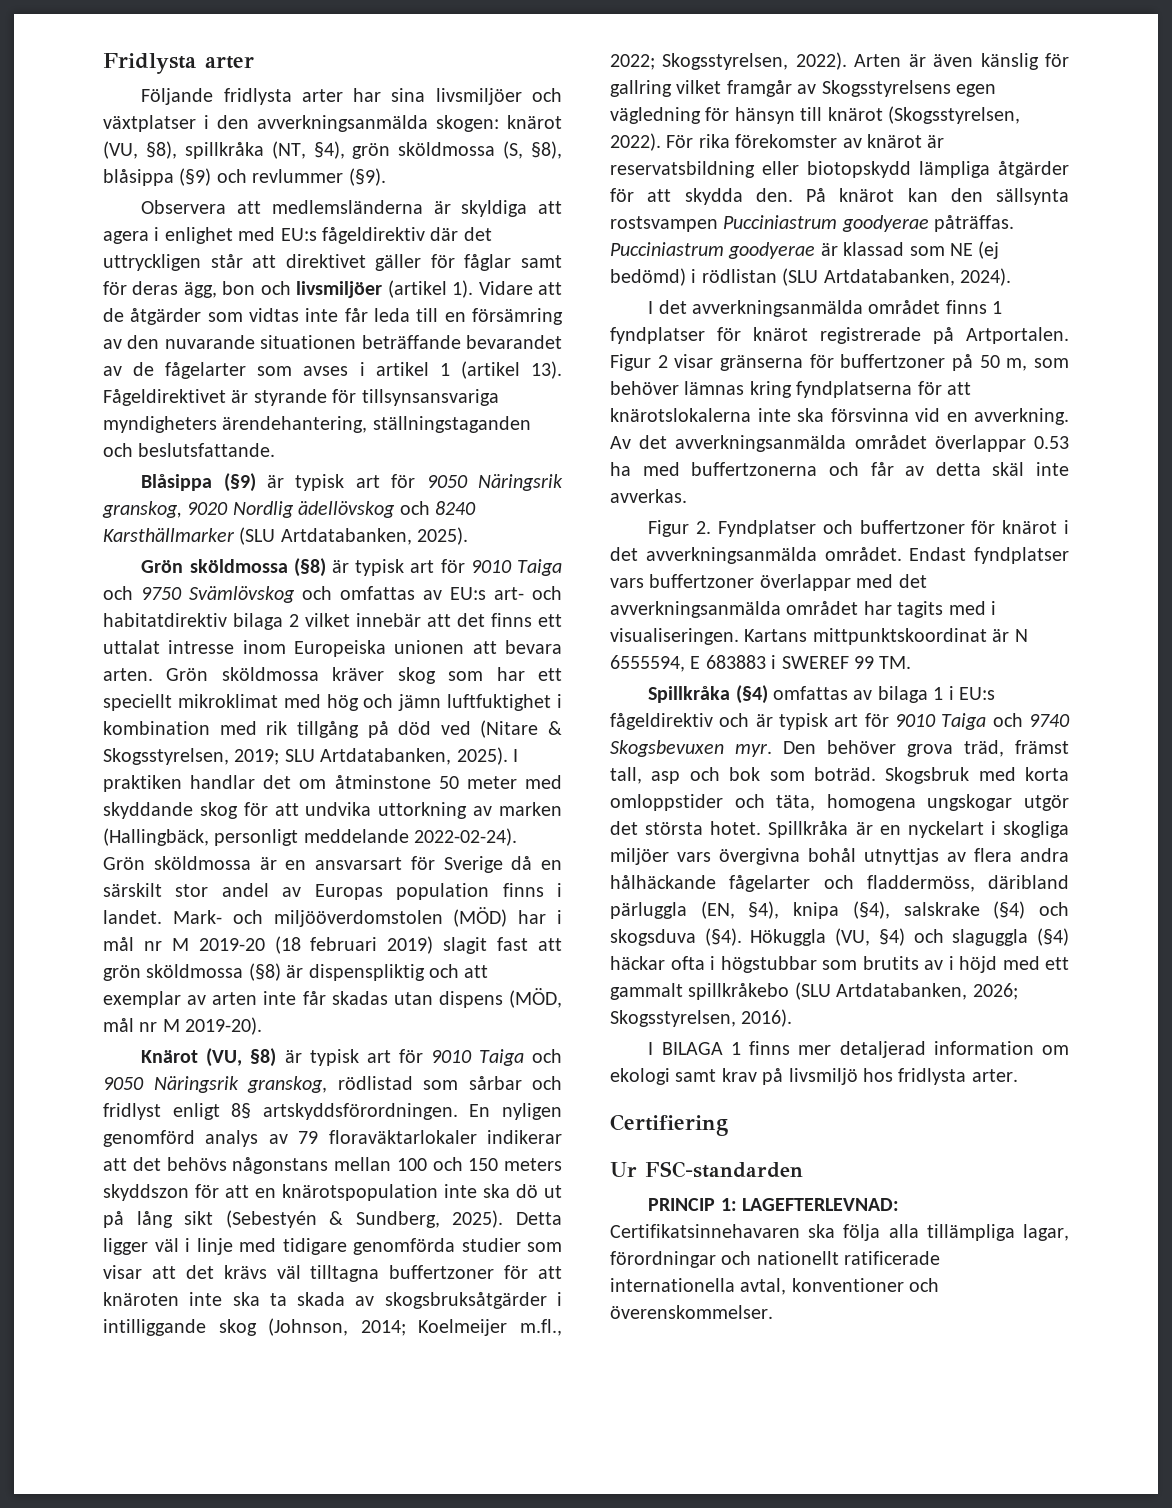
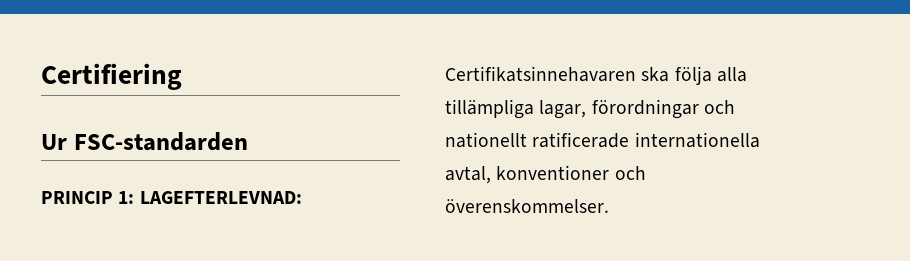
- Fridlysta arter
- Följande fridlysta arter har sina livsmiljöer och växtplatser i den avverkningsanmälda skogen: knärot (VU, §8), spillkråka (NT, §4), grön sköldmossa (S, §8), blåsippa (§9) och revlummer (§9).
- Observera att medlemsländerna är skyldiga att agera i enlighet med EU:s fågeldirektiv där det uttryckligen står att direktivet gäller för fåglar samt för deras ägg, bon och livsmiljöer (artikel 1). Vidare att de åtgärder som vidtas inte får leda till en försämring av den nuvarande situationen beträffande bevarandet av de fågelarter som avses i artikel 1 (artikel 13). Fågeldirektivet är styrande för tillsynsansvariga myndigheters ärendehantering, ställningstaganden och beslutsfattande.
- Blåsippa (§9) är typisk art för 9050 Näringsrik granskog, 9020 Nordlig ädellövskog och 8240 Karsthällmarker (SLU Artdatabanken, 2025).
- Grön sköldmossa (§8) är typisk art för 9010 Taiga och 9750 Svämlövskog och omfattas av EU:s art- och habitatdirektiv bilaga 2 vilket innebär att det finns ett uttalat intresse inom Europeiska unionen att bevara arten. Grön sköldmossa kräver skog som har ett speciellt mikroklimat med hög och jämn luftfuktighet i kombination med rik tillgång på död ved (Nitare & Skogsstyrelsen, 2019; SLU Artdatabanken, 2025). I praktiken handlar det om åtminstone 50 meter med skyddande skog för att undvika uttorkning av marken (Hallingbäck, personligt meddelande 2022-02-24). Grön sköldmossa är en ansvarsart för Sverige då en särskilt stor andel av Europas population finns i landet. Mark- och miljööverdomstolen (MÖD) har i mål nr M 2019-20 (18 februari 2019) slagit fast att grön sköldmossa (§8) är dispenspliktig och att exemplar av arten inte får skadas utan dispens (MÖD, mål nr M 2019-20).
- Knärot (VU, §8) är typisk art för 9010 Taiga och 9050 Näringsrik granskog, rödlistad som sårbar och fridlyst enligt 8§ artskyddsförordningen. En nyligen genomförd analys av 79 floraväktarlokaler indikerar att det behövs någonstans mellan 100 och 150 meters skyddszon för att en knärotspopulation inte ska dö ut på lång sikt (Sebestyén & Sundberg, 2025). Detta ligger väl i linje med tidigare genomförda studier som visar att det krävs väl tilltagna buffertzoner för att knäroten inte ska ta skada av skogsbruksåtgärder i intilliggande skog (Johnson, 2014; Koelmeijer m.fl., 2022; Skogsstyrelsen, 2022). Arten är även känslig för gallring vilket framgår av Skogsstyrelsens egen vägledning för hänsyn till knärot (Skogsstyrelsen, 2022). För rika förekomster av knärot är reservatsbildning eller biotopskydd lämpliga åtgärder för att skydda den. På knärot kan den sällsynta rostsvampen Pucciniastrum goodyerae påträffas. Pucciniastrum goodyerae är klassad som NE (ej bedömd) i rödlistan (SLU Artdatabanken, 2024).
- I det avverkningsanmälda området finns 1 fyndplatser för knärot registrerade på Artportalen. Figur 2 visar gränserna för buffertzoner på 50 m, som behöver lämnas kring fyndplatserna för att knärotslokalerna inte ska försvinna vid en avverkning. Av det avverkningsanmälda området överlappar 0.53 ha med buffertzonerna och får av detta skäl inte avverkas.
- Figur 2. Fyndplatser och buffertzoner för knärot i det avverkningsanmälda området. Endast fyndplatser vars buffertzoner överlappar med det avverkningsanmälda området har tagits med i visualiseringen. Kartans mittpunktskoordinat är N 6555594, E 683883 i SWEREF 99 TM.
- Spillkråka (§4) omfattas av bilaga 1 i EU:s fågeldirektiv och är typisk art för 9010 Taiga och 9740 Skogsbevuxen myr. Den behöver grova träd, främst tall, asp och bok som boträd. Skogsbruk med korta omloppstider och täta, homogena ungskogar utgör det största hotet. Spillkråka är en nyckelart i skogliga miljöer vars övergivna bohål utnyttjas av flera andra hålhäckande fågelarter och fladdermöss, däribland pärluggla (EN, §4), knipa (§4), salskrake (§4) och skogsduva (§4). Hökuggla (VU, §4) och slaguggla (§4) häckar ofta i högstubbar som brutits av i höjd med ett gammalt spillkråkebo (SLU Artdatabanken, 2026; Skogsstyrelsen, 2016).
- I BILAGA 1 finns mer detaljerad information om ekologi samt krav på livsmiljö hos fridlysta arter.

